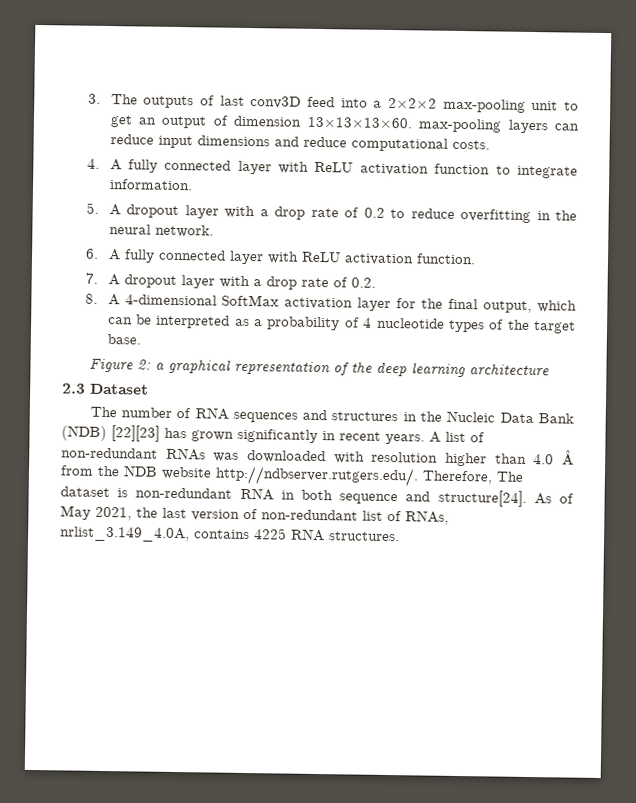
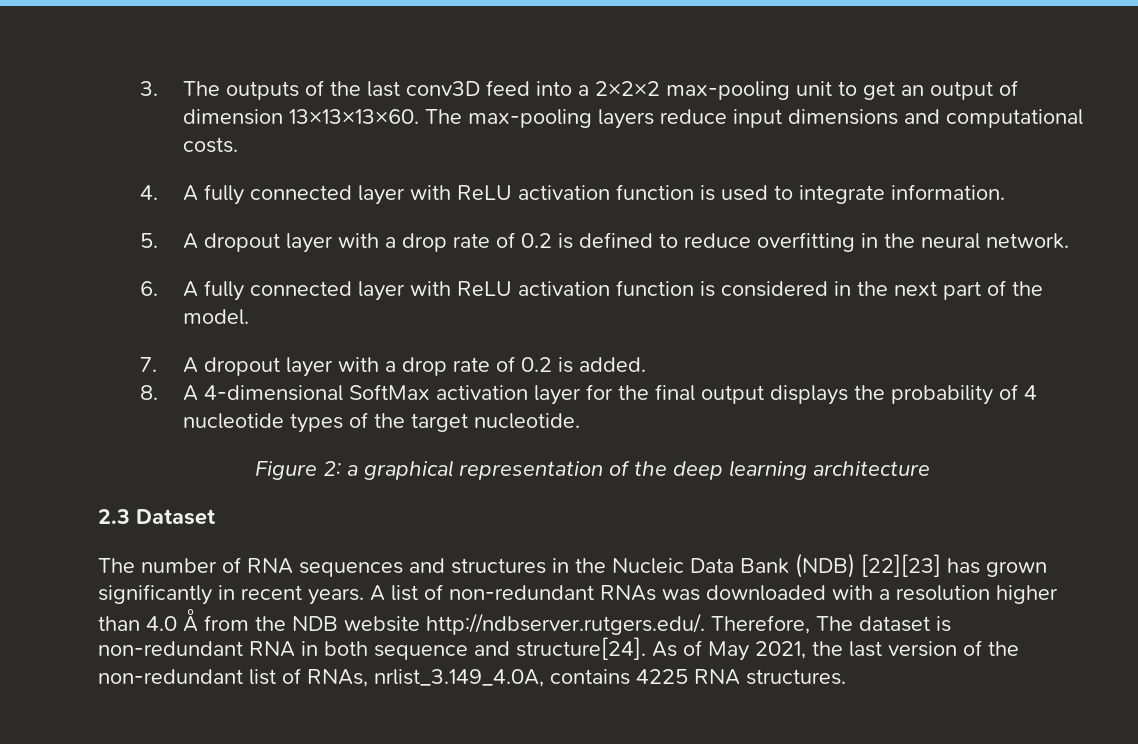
- 3. The outputs of last conv3D feed into a 2×2×2 max-pooling unit to get an output of dimension 13×13×13×60. max-pooling layers can reduce input dimensions and reduce computational costs.
+ 3. The outputs of the last conv3D feed into a 2×2×2 max-pooling unit to get an output of dimension 13×13×13×60. The max-pooling layers reduce input dimensions and computational costs.
- 4. A fully connected layer with ReLU activation function to integrate information.
+ 4. A fully connected layer with ReLU activation function is used to integrate information.
- 5. A dropout layer with a drop rate of 0.2 to reduce overfitting in the neural network.
+ 5. A dropout layer with a drop rate of 0.2 is defined to reduce overfitting in the neural network.
- 6. A fully connected layer with ReLU activation function.
+ 6. A fully connected layer with ReLU activation function is considered in the next part of the model.
- 7. A dropout layer with a drop rate of 0.2.
+ 7. A dropout layer with a drop rate of 0.2 is added.
- 8. A 4-dimensional SoftMax activation layer for the final output, which can be interpreted as a probability of 4 nucleotide types of the target base.
+ 8. A 4-dimensional SoftMax activation layer for the final output displays the probability of 4 nucleotide types of the target nucleotide.
- A list of non-redundant RNAs was downloaded with resolution higher than 4.0 Å from the NDB website http://ndbserver.rutgers.edu/. Therefore, The dataset is non-redundant RNA in both sequence and structure[24].
+ A list of non-redundant RNAs was downloaded with a resolution higher than 4.0 Å from the NDB website http://ndbserver.rutgers.edu/. Therefore, The dataset is non-redundant RNA in both sequence and structure[24].
- As of May 2021, the last version of non-redundant list of RNAs, nrlist_3.149_4.0A, contains 4225 RNA structures.
+ As of May 2021, the last version of the non-redundant list of RNAs, nrlist_3.149_4.0A, contains 4225 RNA structures.

